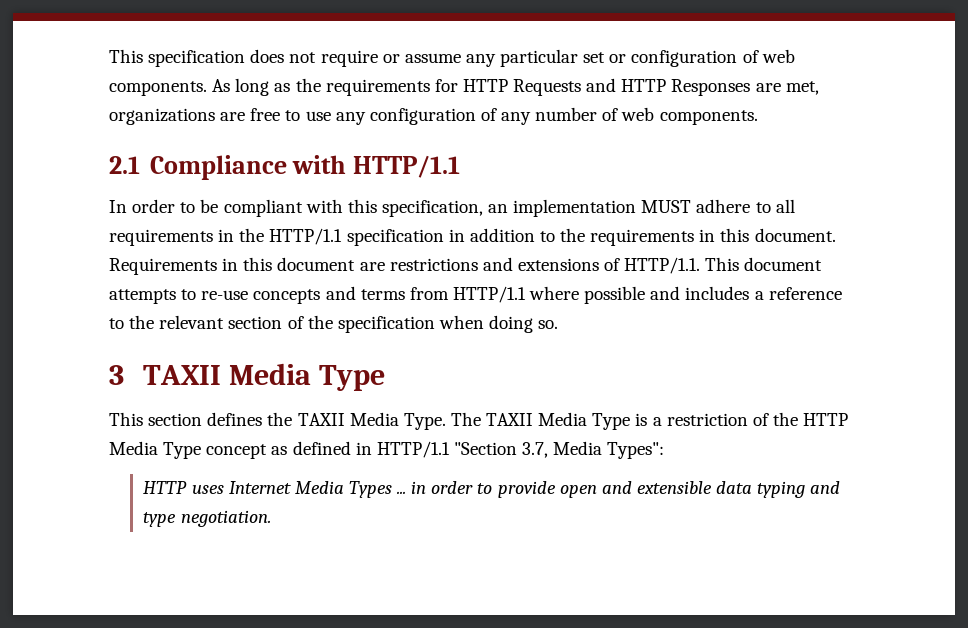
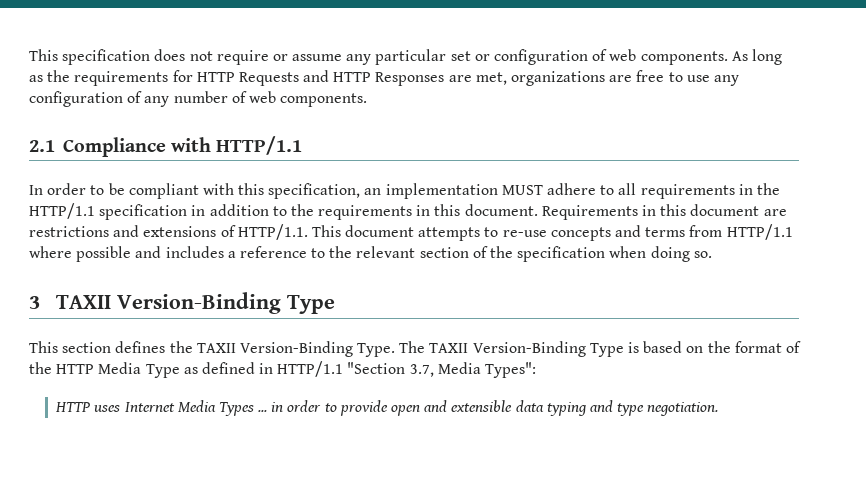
- 3 TAXII Media Type
+ 3 TAXII Version-Binding Type
- This section defines the TAXII Media Type.
+ This section defines the TAXII Version-Binding Type.
- The TAXII Media Type is a restriction of the HTTP Media Type concept as defined in HTTP/1.1 "Section 3.7, Media Types":
+ The TAXII Version-Binding Type is based on the format of the HTTP Media Type as defined in HTTP/1.1 "Section 3.7, Media Types":

